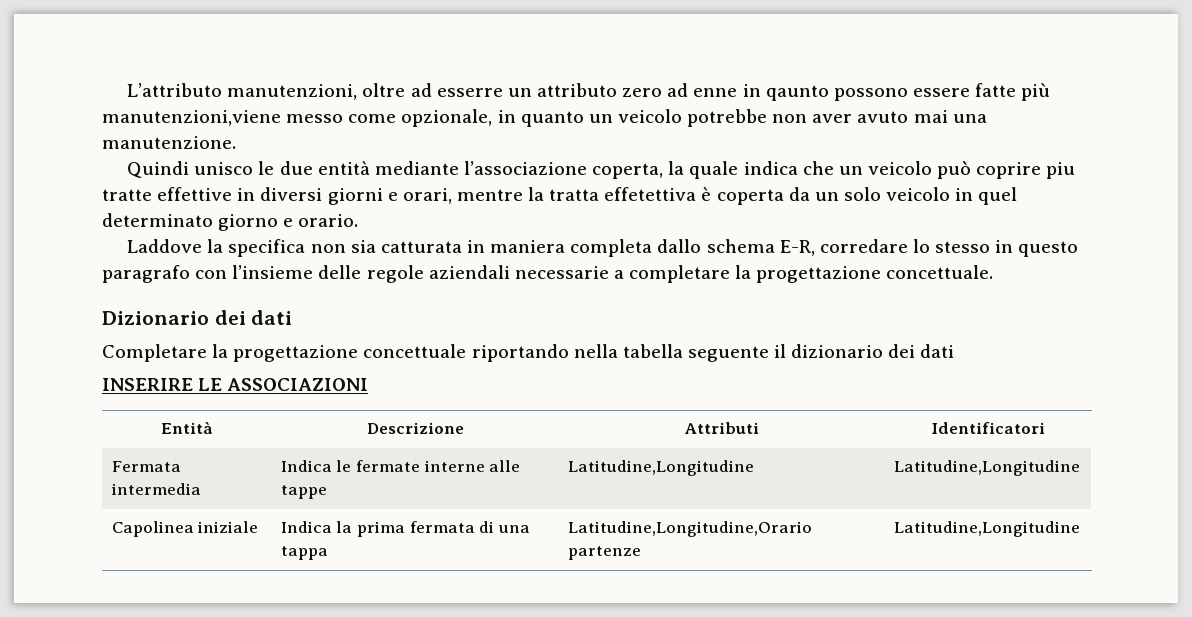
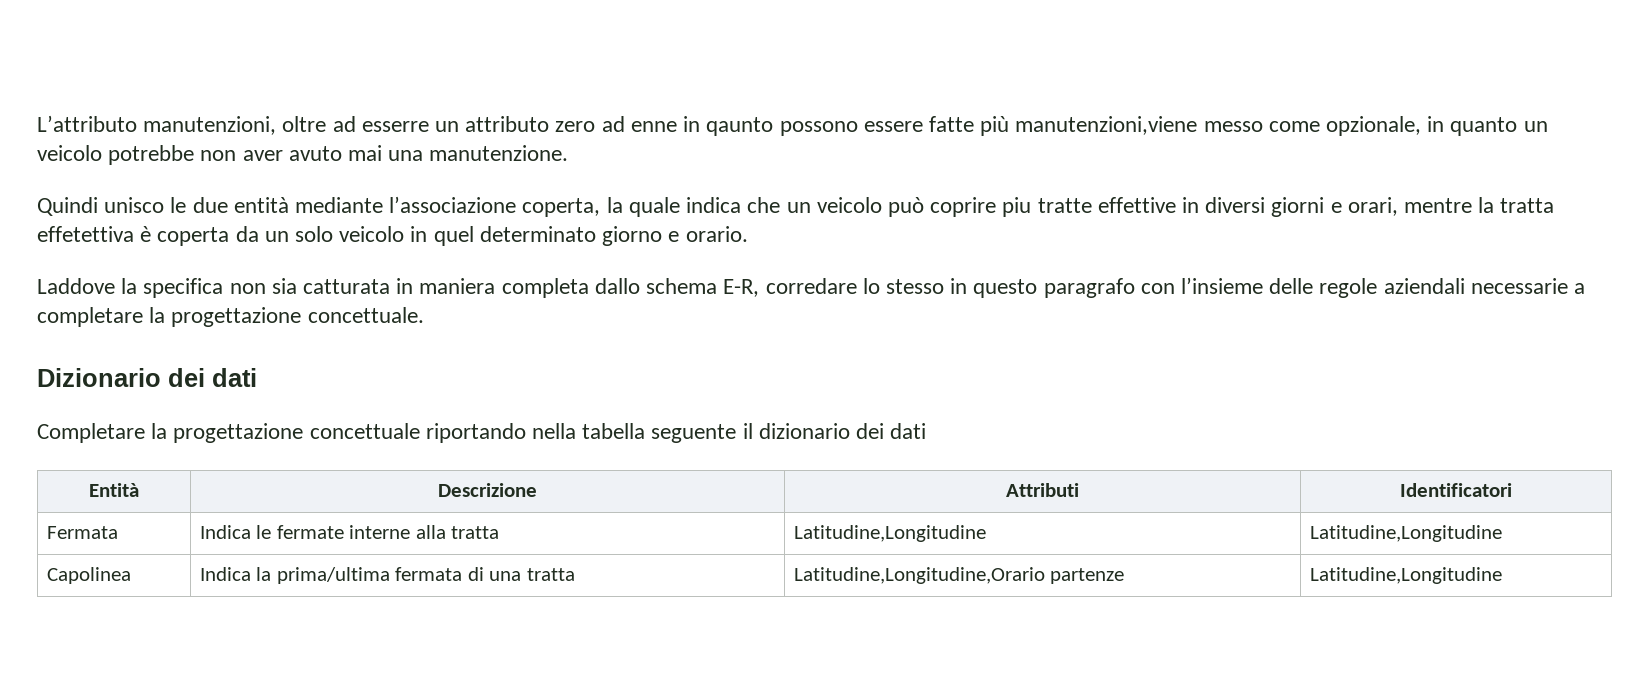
- INSERIRE LE ASSOCIAZIONI
- Fermata intermedia | Indica le fermate interne alle tappe | Latitudine,Longitudine | Latitudine,Longitudine
+ Fermata | Indica le fermate interne alla tratta | Latitudine,Longitudine | Latitudine,Longitudine
- Capolinea iniziale | Indica la prima fermata di una tappa | Latitudine,Longitudine,Orario partenze | Latitudine,Longitudine
+ Capolinea | Indica la prima/ultima fermata di una tratta | Latitudine,Longitudine,Orario partenze | Latitudine,Longitudine

